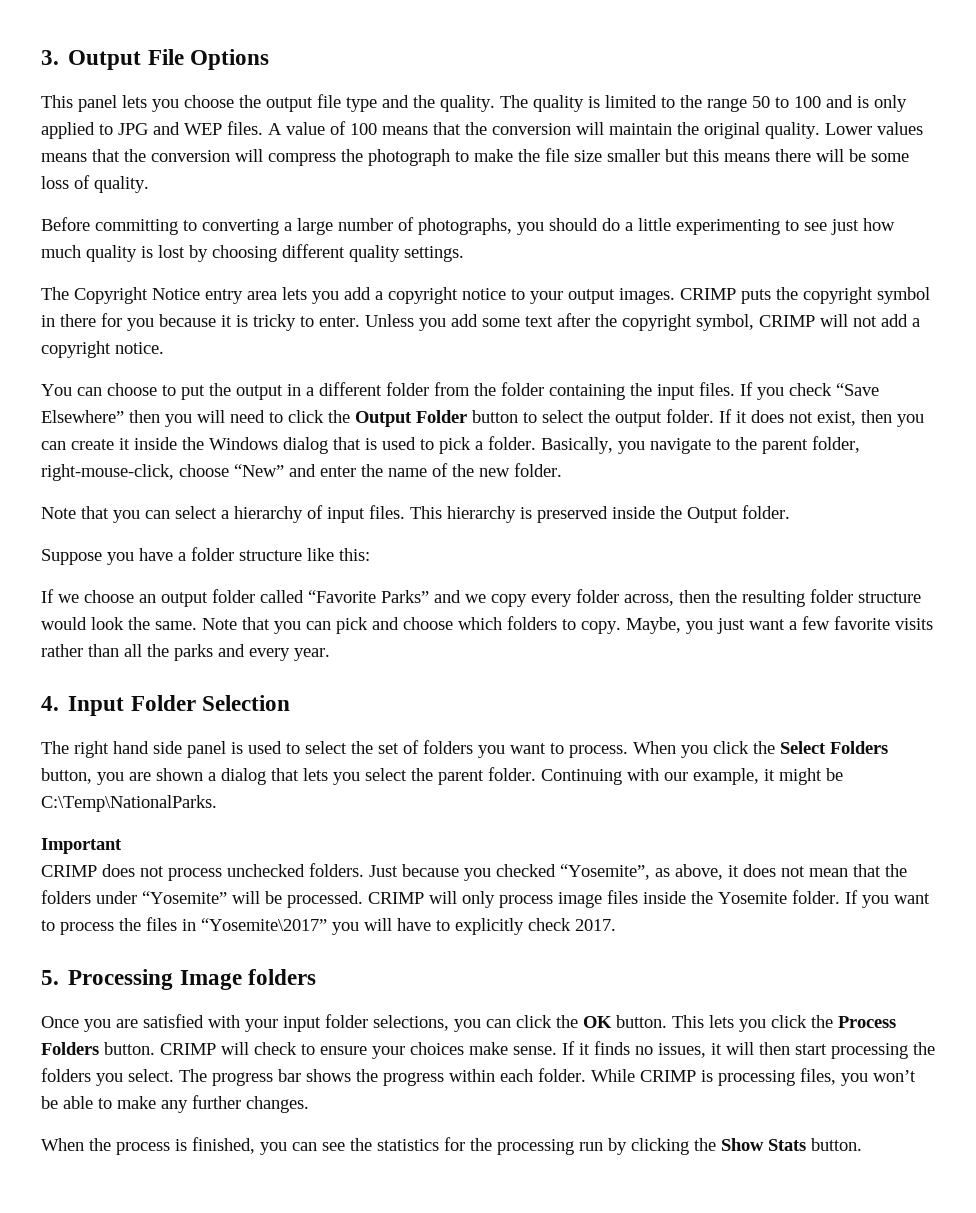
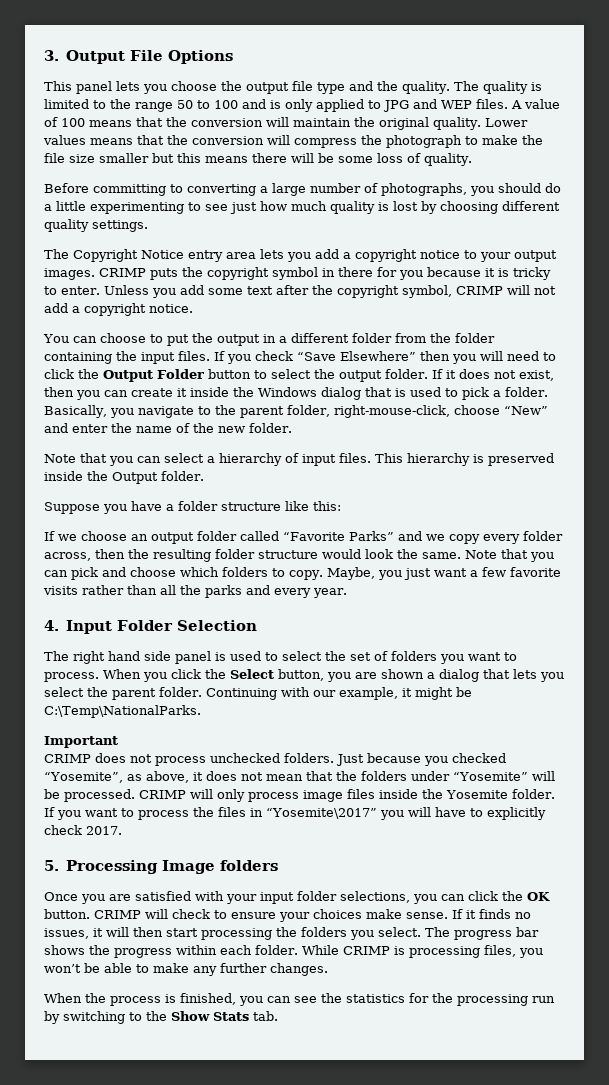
- When you click the Select Folders button, you are shown a dialog that lets you select the parent folder.
+ When you click the Select button, you are shown a dialog that lets you select the parent folder.
- This lets you click the Process Folders button.
- When the process is finished, you can see the statistics for the processing run by clicking the Show Stats button.
+ When the process is finished, you can see the statistics for the processing run by switching to the Show Stats tab.

